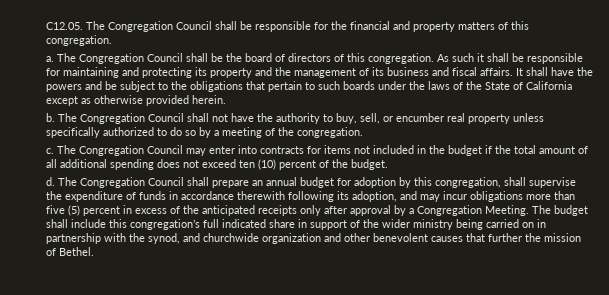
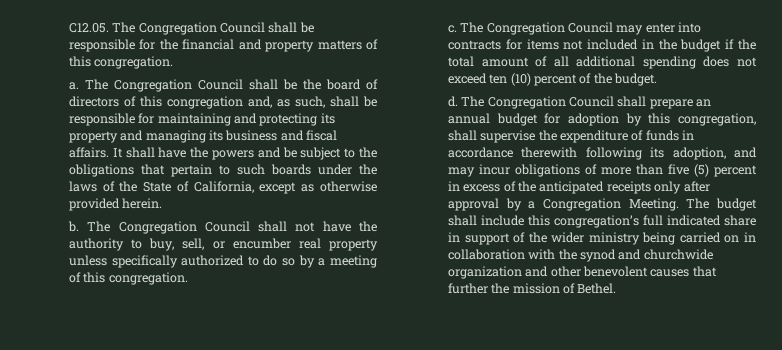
- The Congregation Council shall be the board of directors of this congregation. As such it shall be responsible for maintaining and protecting its property and the management of its business and fiscal affairs.
+ The Congregation Council shall be the board of directors of this congregation and, as such, shall be responsible for maintaining and protecting its property and managing its business and fiscal affairs.
- It shall have the powers and be subject to the obligations that pertain to such boards under the laws of the State of California except as otherwise provided herein.
+ It shall have the powers and be subject to the obligations that pertain to such boards under the laws of the State of California, except as otherwise provided herein.
- The Congregation Council shall not have the authority to buy, sell, or encumber real property unless specifically authorized to do so by a meeting of the congregation.
+ The Congregation Council shall not have the authority to buy, sell, or encumber real property unless specifically authorized to do so by a meeting of this congregation.
- The Congregation Council shall prepare an annual budget for adoption by this congregation, shall supervise the expenditure of funds in accordance therewith following its adoption, and may incur obligations more than five (5) percent in excess of the anticipated receipts only after approval by a Congregation Meeting.
+ The Congregation Council shall prepare an annual budget for adoption by this congregation, shall supervise the expenditure of funds in accordance therewith following its adoption, and may incur obligations of more than five (5) percent in excess of the anticipated receipts only after approval by a Congregation Meeting.
- The budget shall include this congregation’s full indicated share in support of the wider ministry being carried on in partnership with the synod, and churchwide organization and other benevolent causes that further the mission of Bethel.
+ The budget shall include this congregation’s full indicated share in support of the wider ministry being carried on in collaboration with the synod and churchwide organization and other benevolent causes that further the mission of Bethel.

